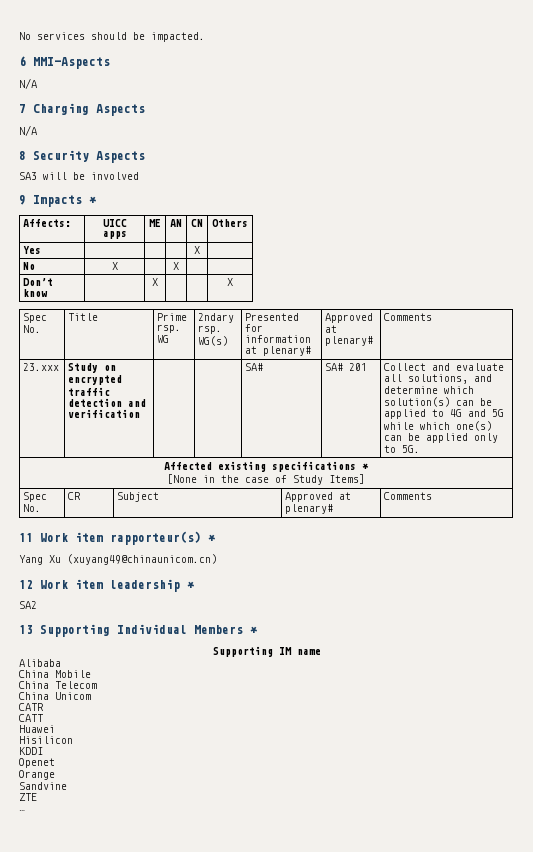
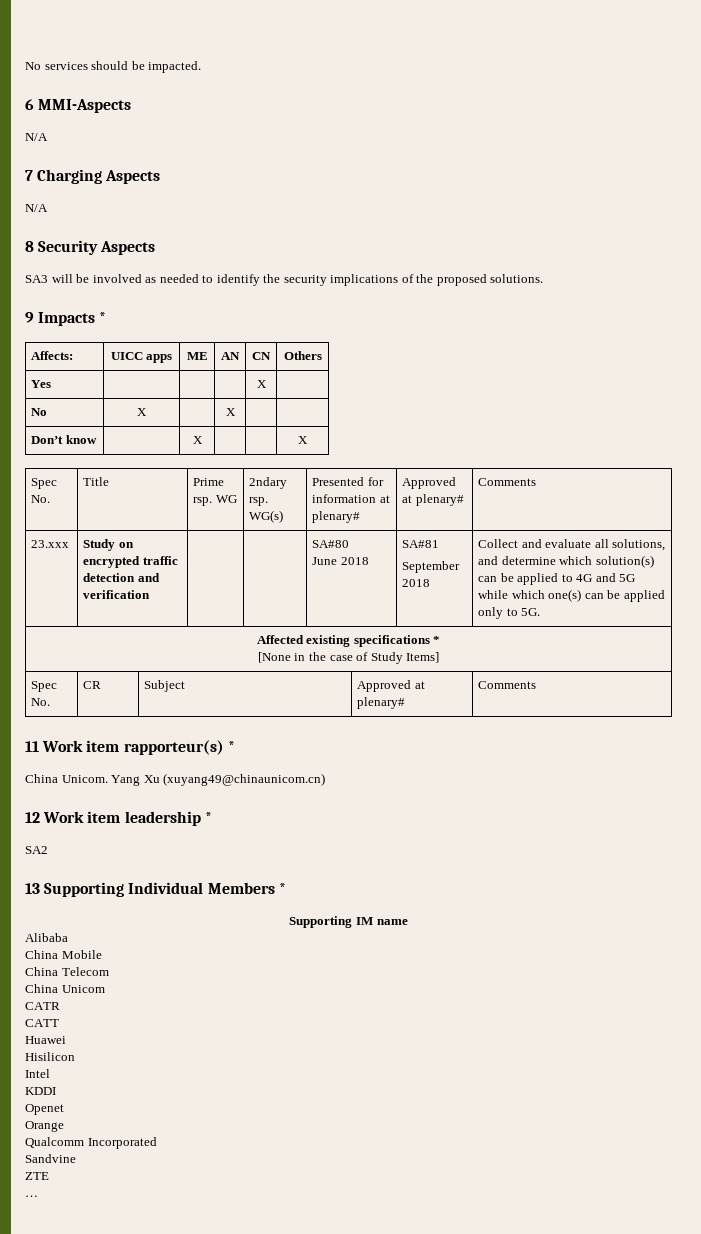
- SA3 will be involved
+ SA3 will be involved as needed to identify the security implications of the proposed solutions.
- 23.xxx | Study on encrypted traffic detection and verification | | | SA# | SA# 201 | Collect and evaluate all solutions, and determine which solution(s) can be applied to 4G and 5G while which one(s) can be applied only to 5G.
+ 23.xxx | Study on encrypted traffic detection and verification | | | SA#80
+ June 2018 | SA#81
+ September 2018 | Collect and evaluate all solutions, and determine which solution(s) can be applied to 4G and 5G while which one(s) can be applied only to 5G.
+ China Unicom.
+ Intel
+ Qualcomm Incorporated

